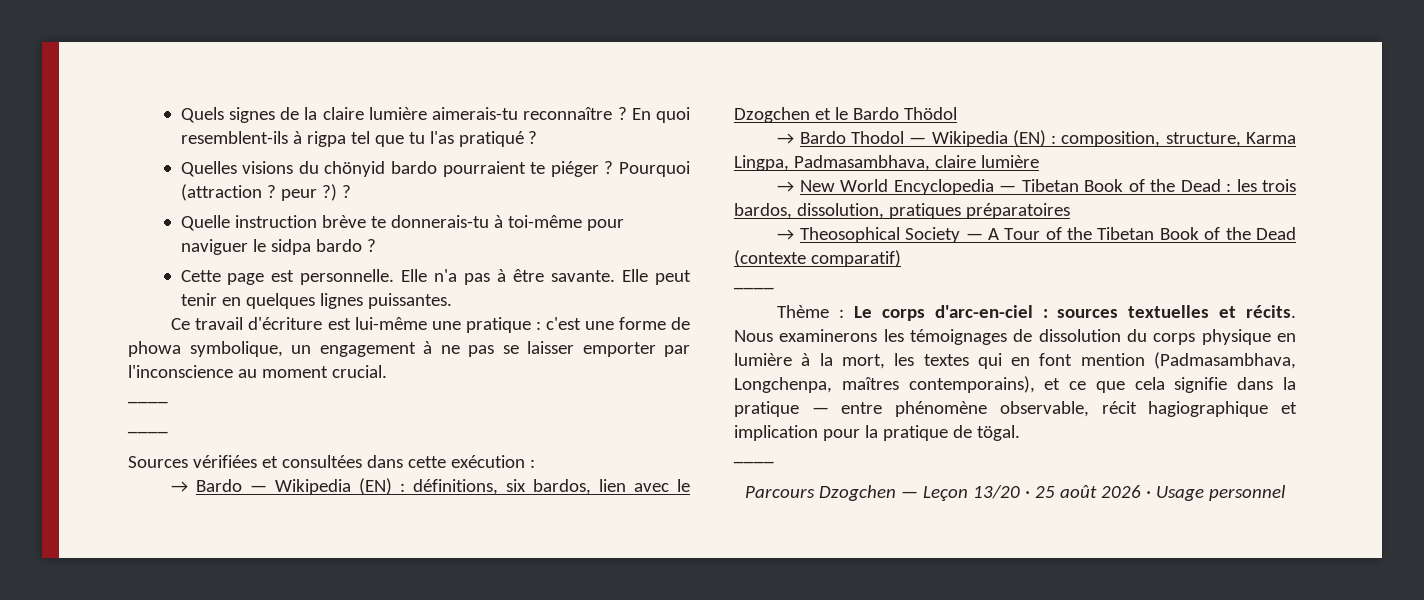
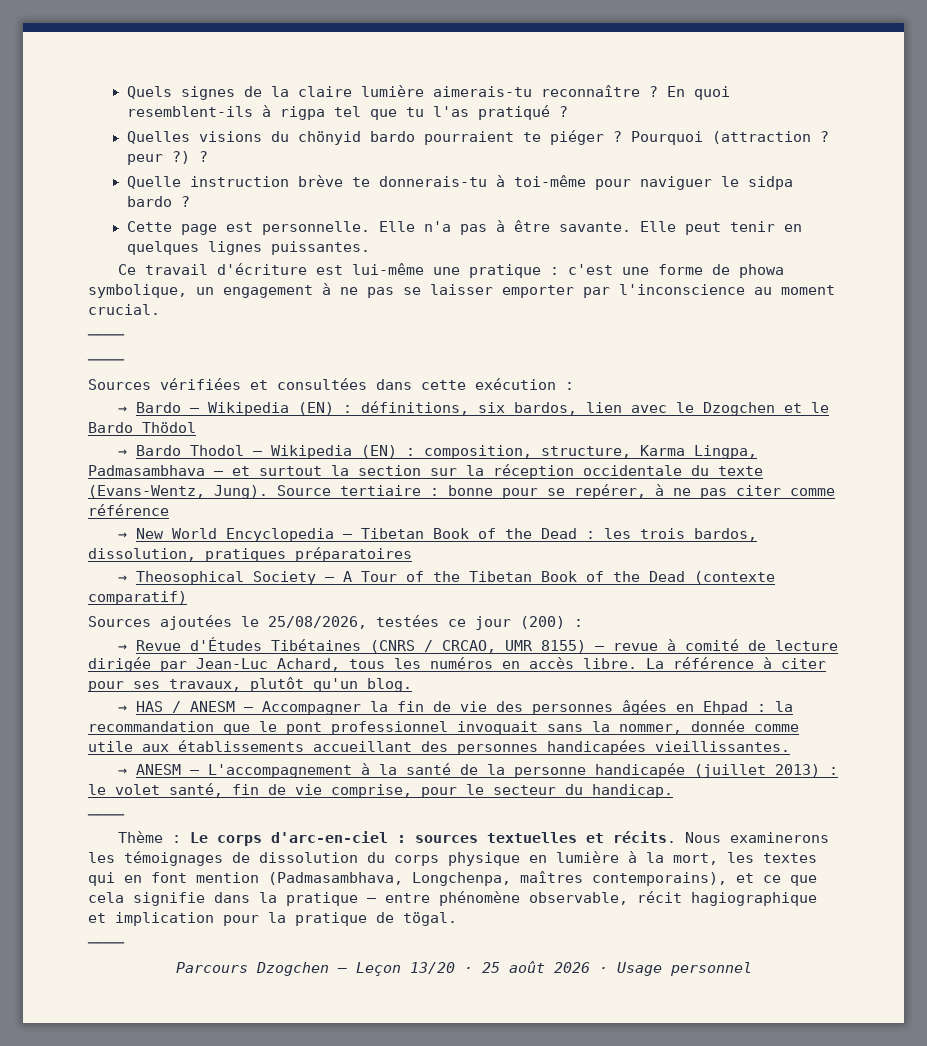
- → Bardo Thodol — Wikipedia (EN) : composition, structure, Karma Lingpa, Padmasambhava, claire lumière
+ → Bardo Thodol — Wikipedia (EN) : composition, structure, Karma Lingpa, Padmasambhava — et surtout la section sur la réception occidentale du texte (Evans-Wentz, Jung). Source tertiaire : bonne pour se repérer, à ne pas citer comme référence
+ Sources ajoutées le 25/08/2026, testées ce jour (200) :
+ → Revue d'Études Tibétaines (CNRS / CRCAO, UMR 8155) — revue à comité de lecture dirigée par Jean-Luc Achard, tous les numéros en accès libre. La référence à citer pour ses travaux, plutôt qu'un blog.
+ → HAS / ANESM — Accompagner la fin de vie des personnes âgées en Ehpad : la recommandation que le pont professionnel invoquait sans la nommer, donnée comme utile aux établissements accueillant des personnes handicapées vieillissantes.
+ → ANESM — L'accompagnement à la santé de la personne handicapée (juillet 2013) : le volet santé, fin de vie comprise, pour le secteur du handicap.

